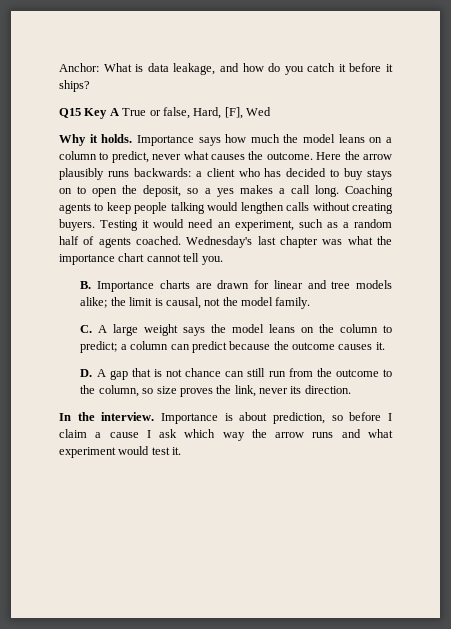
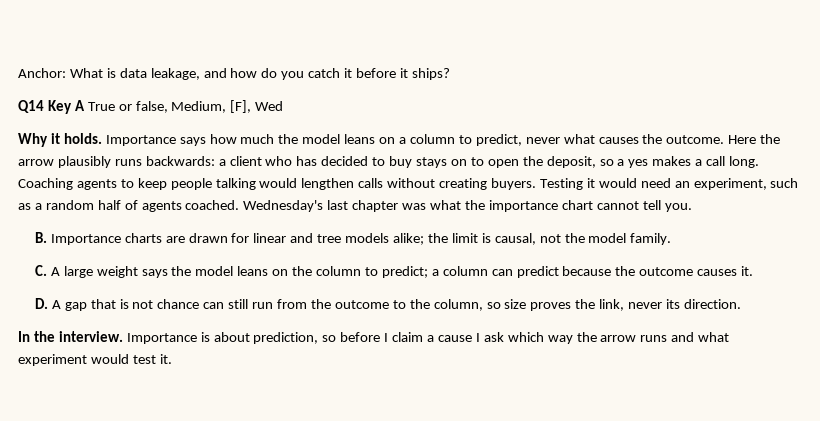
- Q15 Key A True or false, Hard, [F], Wed
+ Q14 Key A True or false, Medium, [F], Wed

